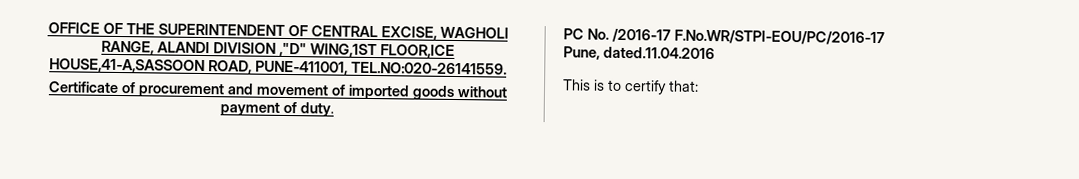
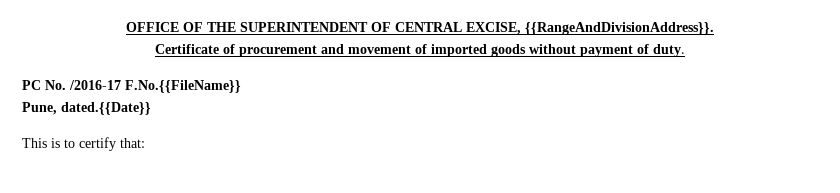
- OFFICE OF THE SUPERINTENDENT OF CENTRAL EXCISE, WAGHOLI RANGE, ALANDI DIVISION ,"D" WING,1ST FLOOR,ICE HOUSE,41-A,SASSOON ROAD, PUNE-411001, TEL.NO:020-26141559.
+ OFFICE OF THE SUPERINTENDENT OF CENTRAL EXCISE, {{RangeAndDivisionAddress}}.
- PC No. /2016-17 F.No.WR/STPI-EOU/PC/2016-17
+ PC No. /2016-17 F.No.{{FileName}}
- Pune, dated.11.04.2016
+ Pune, dated.{{Date}}

